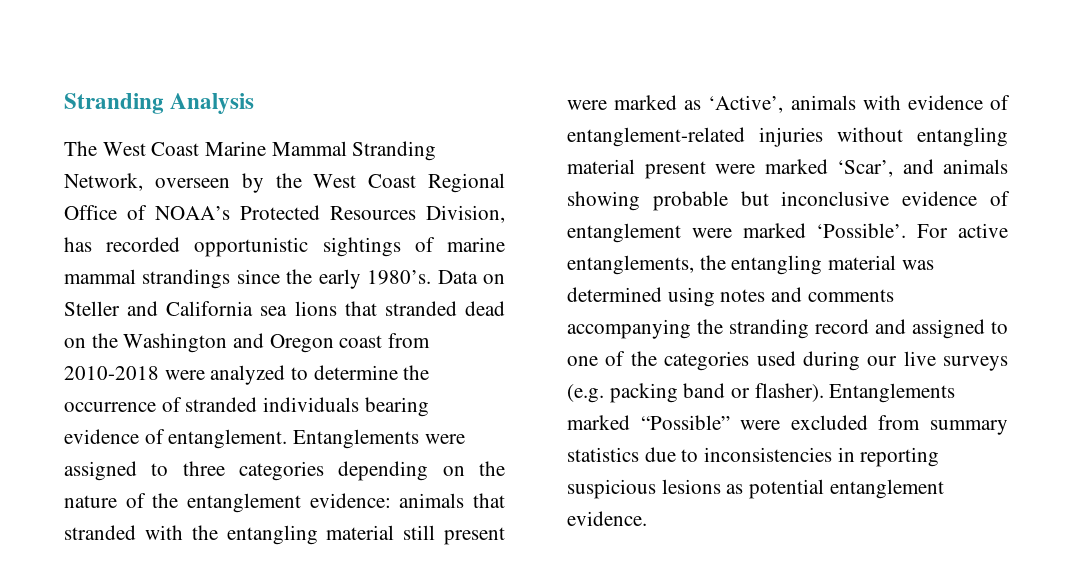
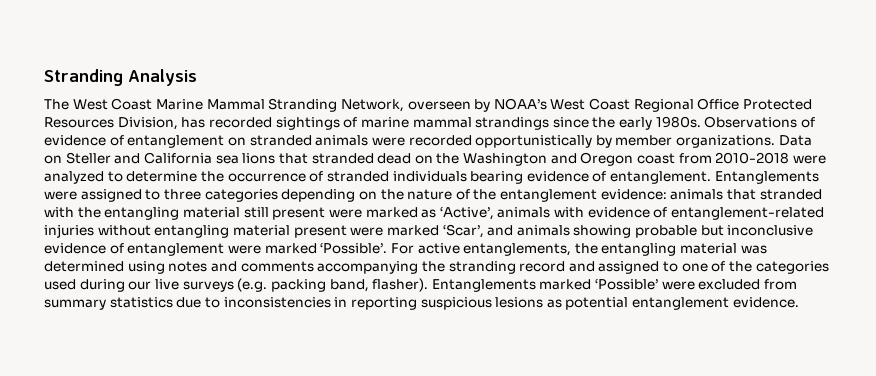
- The West Coast Marine Mammal Stranding Network, overseen by the West Coast Regional Office of NOAA’s Protected Resources Division, has recorded opportunistic sightings of marine mammal strandings since the early 1980’s.
+ The West Coast Marine Mammal Stranding Network, overseen by NOAA’s West Coast Regional Office Protected Resources Division, has recorded sightings of marine mammal strandings since the early 1980s. Observations of evidence of entanglement on stranded animals were recorded opportunistically by member organizations.
- For active entanglements, the entangling material was determined using notes and comments accompanying the stranding record and assigned to one of the categories used during our live surveys (e.g. packing band or flasher).
+ For active entanglements, the entangling material was determined using notes and comments accompanying the stranding record and assigned to one of the categories used during our live surveys (e.g. packing band, flasher).
- Entanglements marked “Possible” were excluded from summary statistics due to inconsistencies in reporting suspicious lesions as potential entanglement evidence.
+ Entanglements marked ‘Possible’ were excluded from summary statistics due to inconsistencies in reporting suspicious lesions as potential entanglement evidence.

